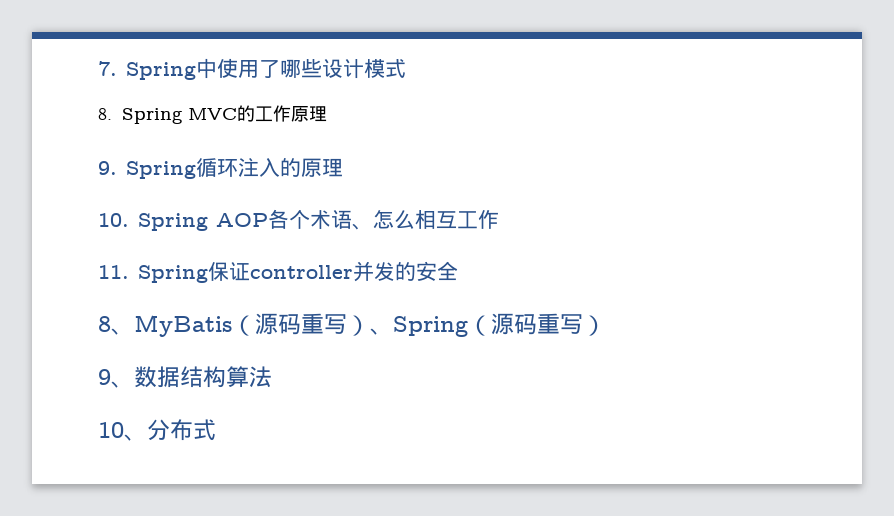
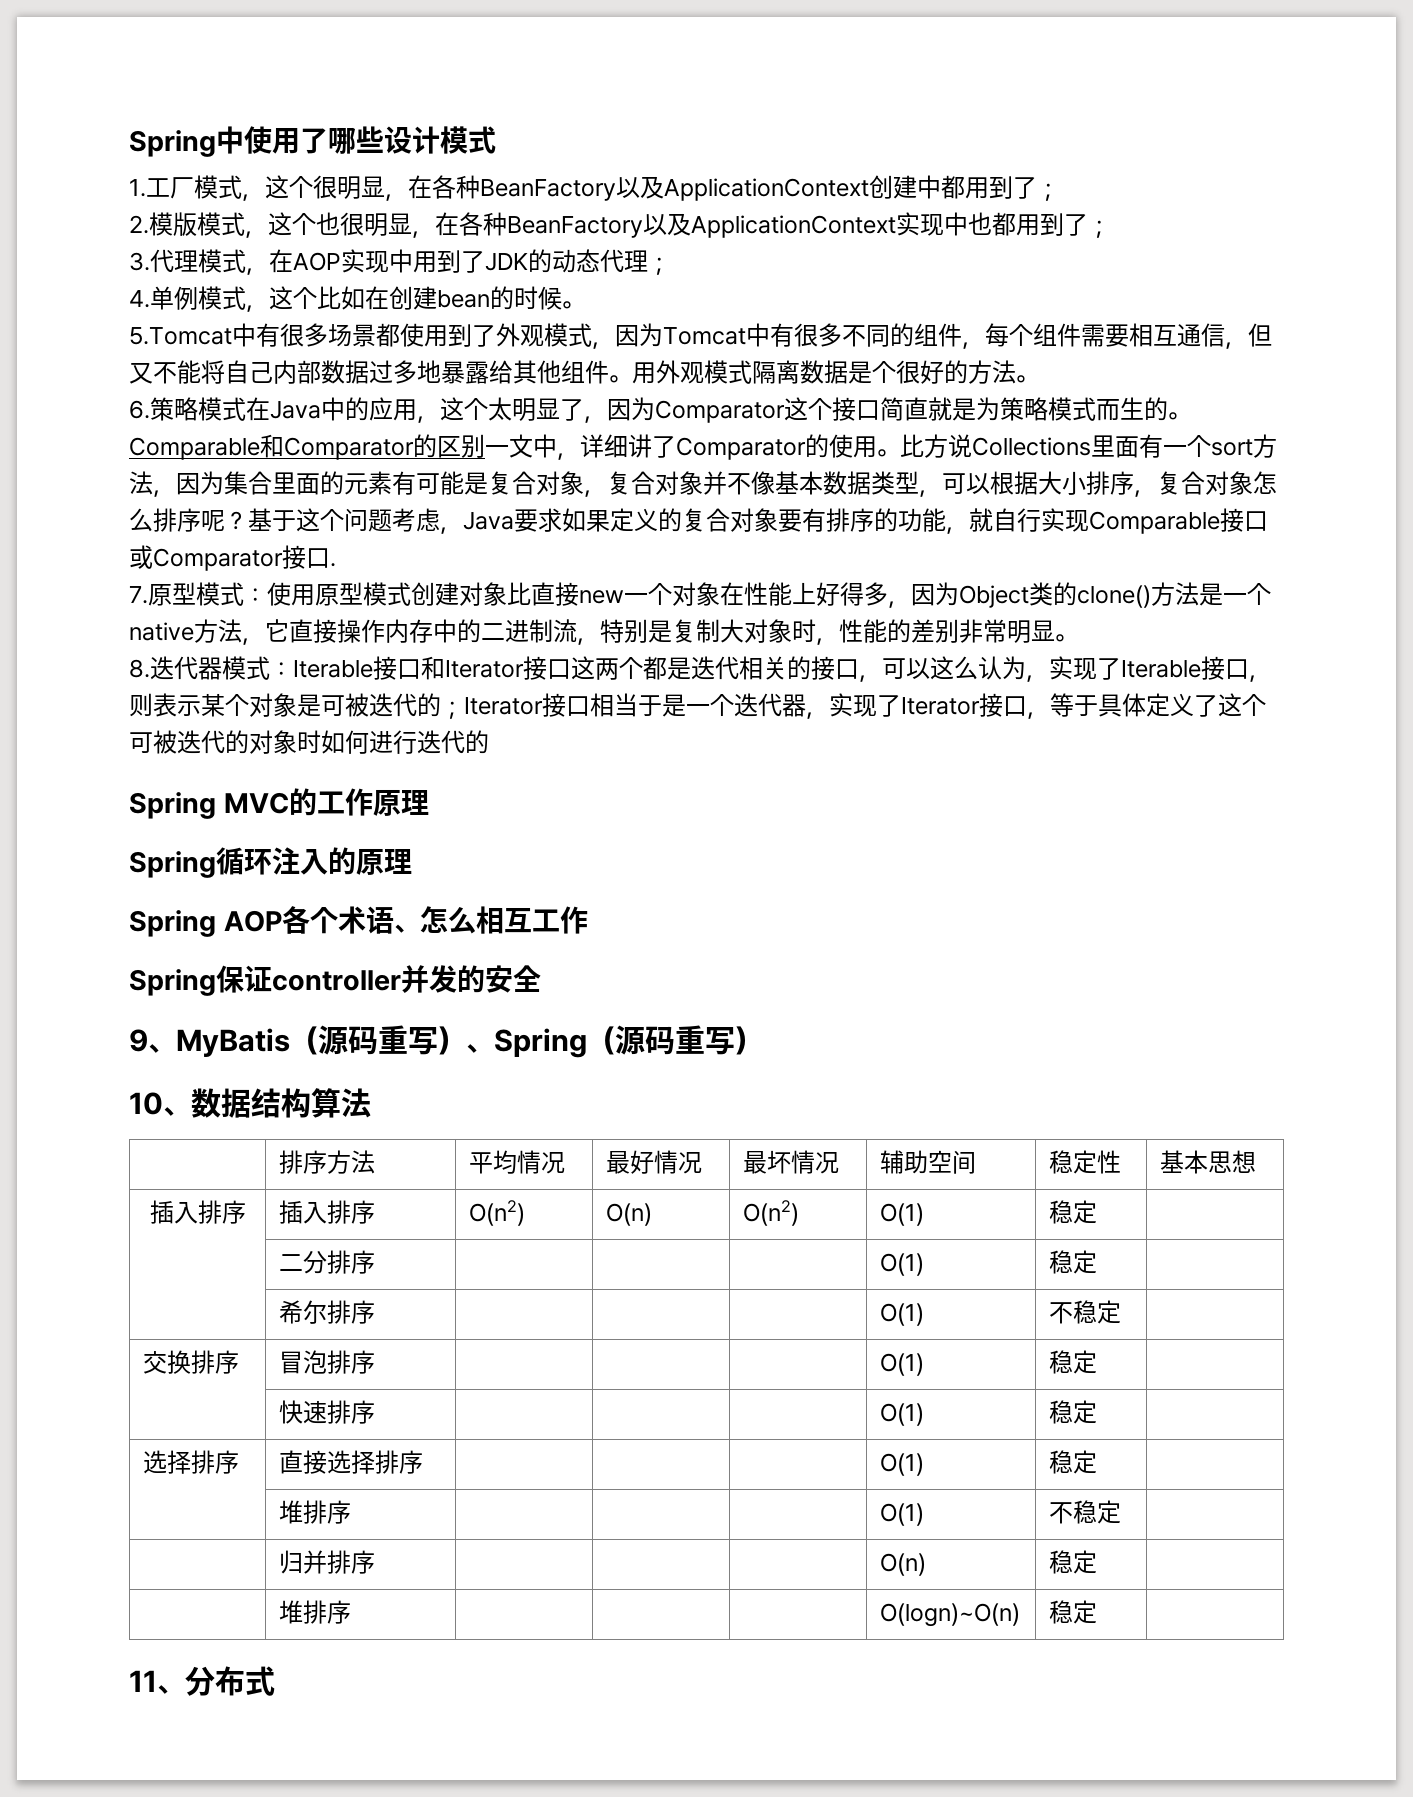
- 7. Spring中使用了哪些设计模式
+ Spring中使用了哪些设计模式
- 8. Spring MVC的工作原理
+ 1.工厂模式，这个很明显，在各种BeanFactory以及ApplicationContext创建中都用到了；
+ 2.模版模式，这个也很明显，在各种BeanFactory以及ApplicationContext实现中也都用到了；
+ 3.代理模式，在AOP实现中用到了JDK的动态代理；
+ 4.单例模式，这个比如在创建bean的时候。
+ 5.Tomcat中有很多场景都使用到了外观模式，因为Tomcat中有很多不同的组件，每个组件需要相互通信，但又不能将自己内部数据过多地暴露给其他组件。用外观模式隔离数据是个很好的方法。
+ 6.策略模式在Java中的应用，这个太明显了，因为Comparator这个接口简直就是为策略模式而生的。Comparable和Comparator的区别一文中，详细讲了Comparator的使用。比方说Collections里面有一个sort方法，因为集合里面的元素有可能是复合对象，复合对象并不像基本数据类型，可以根据大小排序，复合对象怎么排序呢？基于这个问题考虑，Java要求如果定义的复合对象要有排序的功能，就自行实现Comparable接口或Comparator接口.
+ 7.原型模式：使用原型模式创建对象比直接new一个对象在性能上好得多，因为Object类的clone()方法是一个native方法，它直接操作内存中的二进制流，特别是复制大对象时，性能的差别非常明显。
+ 8.迭代器模式：Iterable接口和Iterator接口这两个都是迭代相关的接口，可以这么认为，实现了Iterable接口，则表示某个对象是可被迭代的；Iterator接口相当于是一个迭代器，实现了Iterator接口，等于具体定义了这个可被迭代的对象时如何进行迭代的
+ Spring MVC的工作原理
- 9. Spring循环注入的原理
+ Spring循环注入的原理
- 10. Spring AOP各个术语、怎么相互工作
+ Spring AOP各个术语、怎么相互工作
- 11. Spring保证controller并发的安全
+ Spring保证controller并发的安全
- 8、MyBatis（源码重写）、Spring（源码重写）
+ 9、MyBatis（源码重写）、Spring（源码重写）
- 9、数据结构算法
+ 10、数据结构算法
- 10、分布式
+ | 排序方法 | 平均情况 | 最好情况 | 最坏情况 | 辅助空间 | 稳定性 | 基本思想
+ 插入排序 | 插入排序 | O(n2) | O(n) | O(n2) | O(1) | 稳定 |
+ | 二分排序 | | | | O(1) | 稳定 |
+ | 希尔排序 | | | | O(1) | 不稳定 |
+ 交换排序 | 冒泡排序 | | | | O(1) | 稳定 |
+ | 快速排序 | | | | O(1) | 稳定 |
+ 选择排序 | 直接选择排序 | | | | O(1) | 稳定 |
+ | 堆排序 | | | | O(1) | 不稳定 |
+ | 归并排序 | | | | O(n) | 稳定 |
+ | 堆排序 | | | | O(logn)~O(n) | 稳定 |
+ 11、分布式

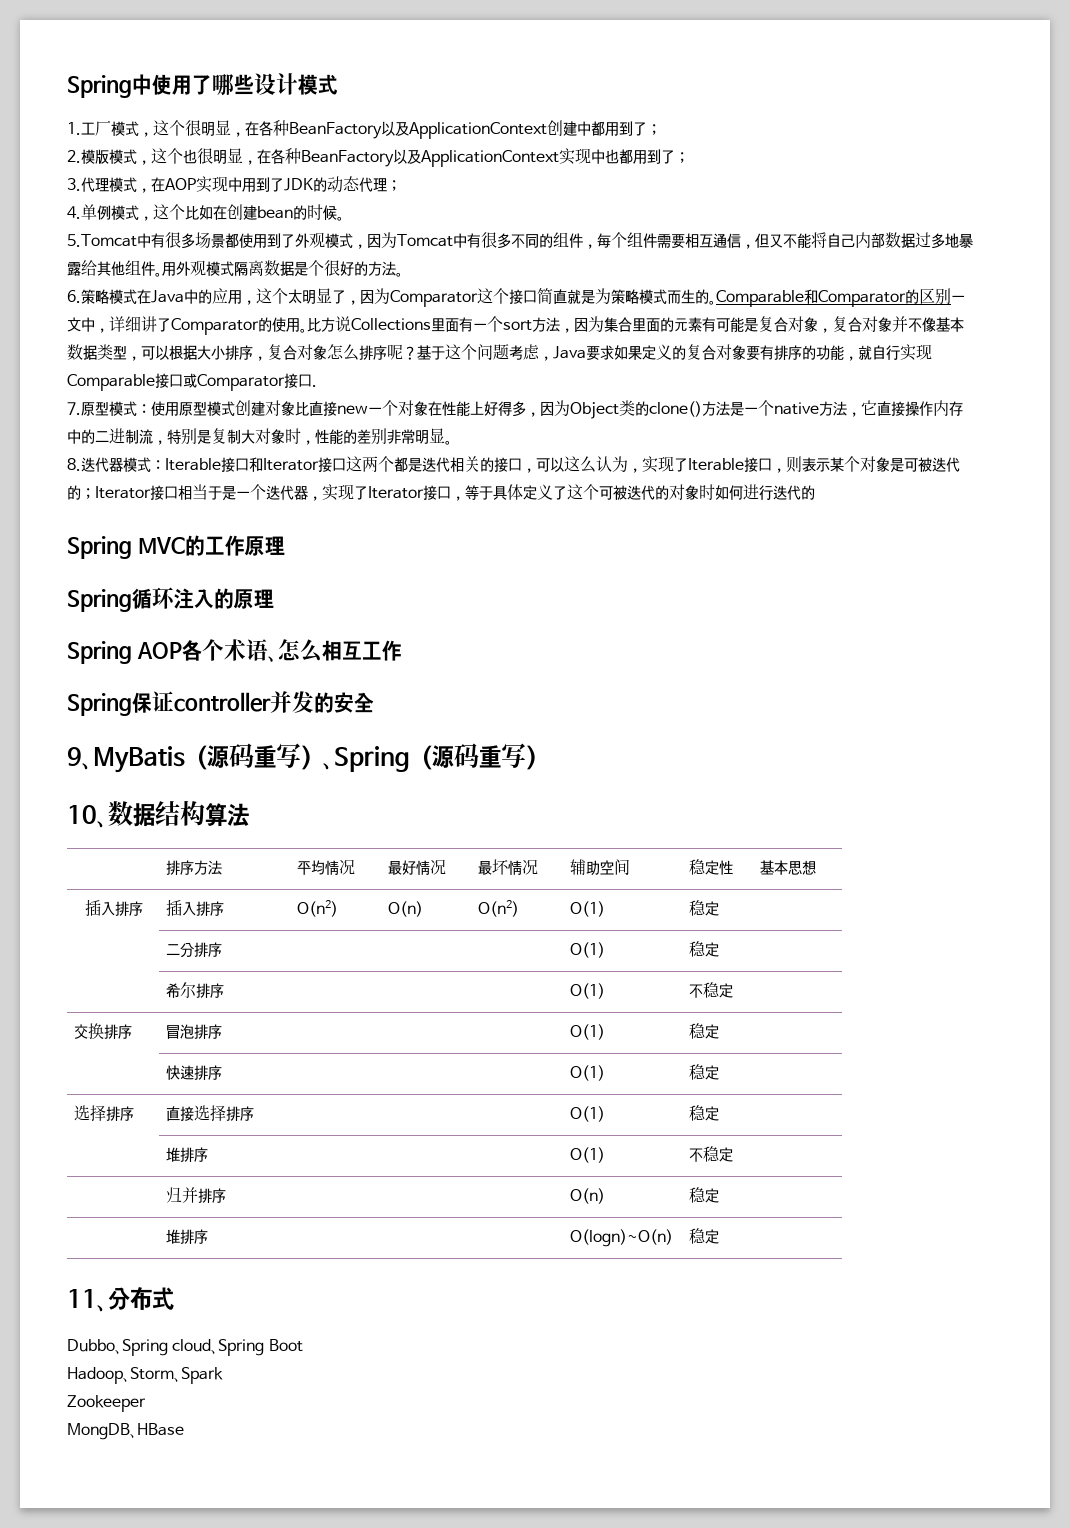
+ Dubbo、Spring cloud、Spring Boot
+ Hadoop、Storm、Spark
+ Zookeeper
+ MongDB、HBase

